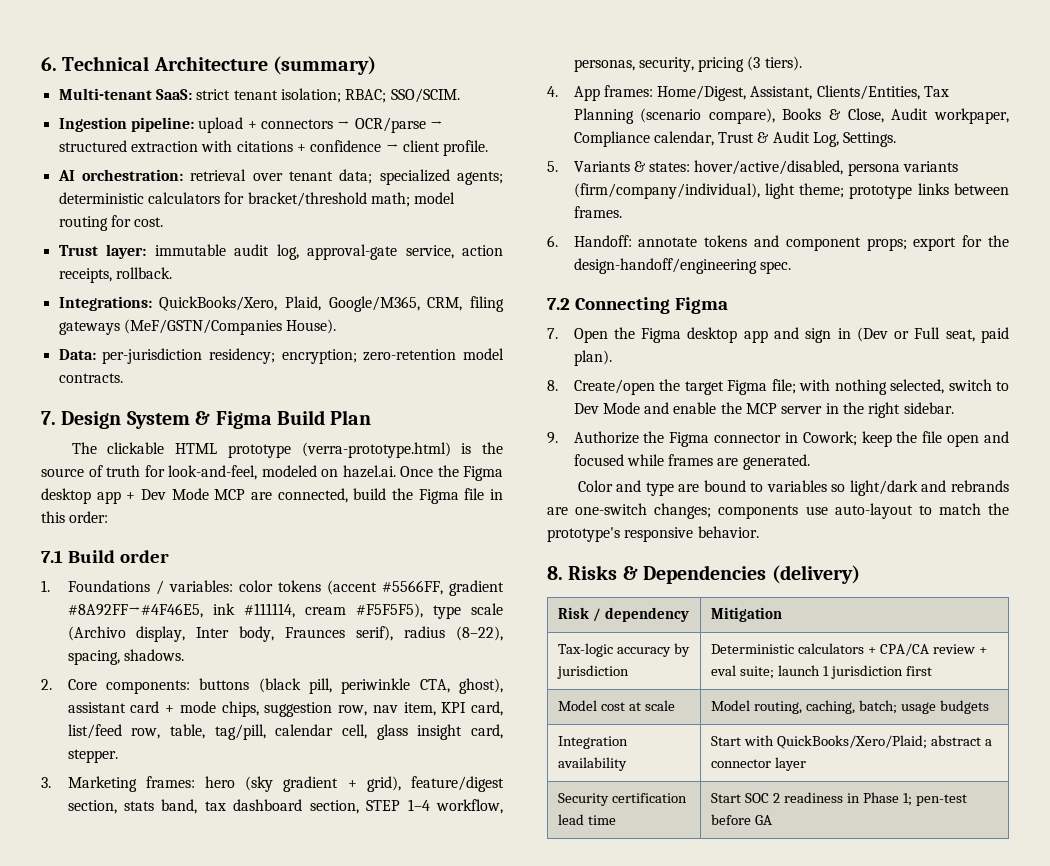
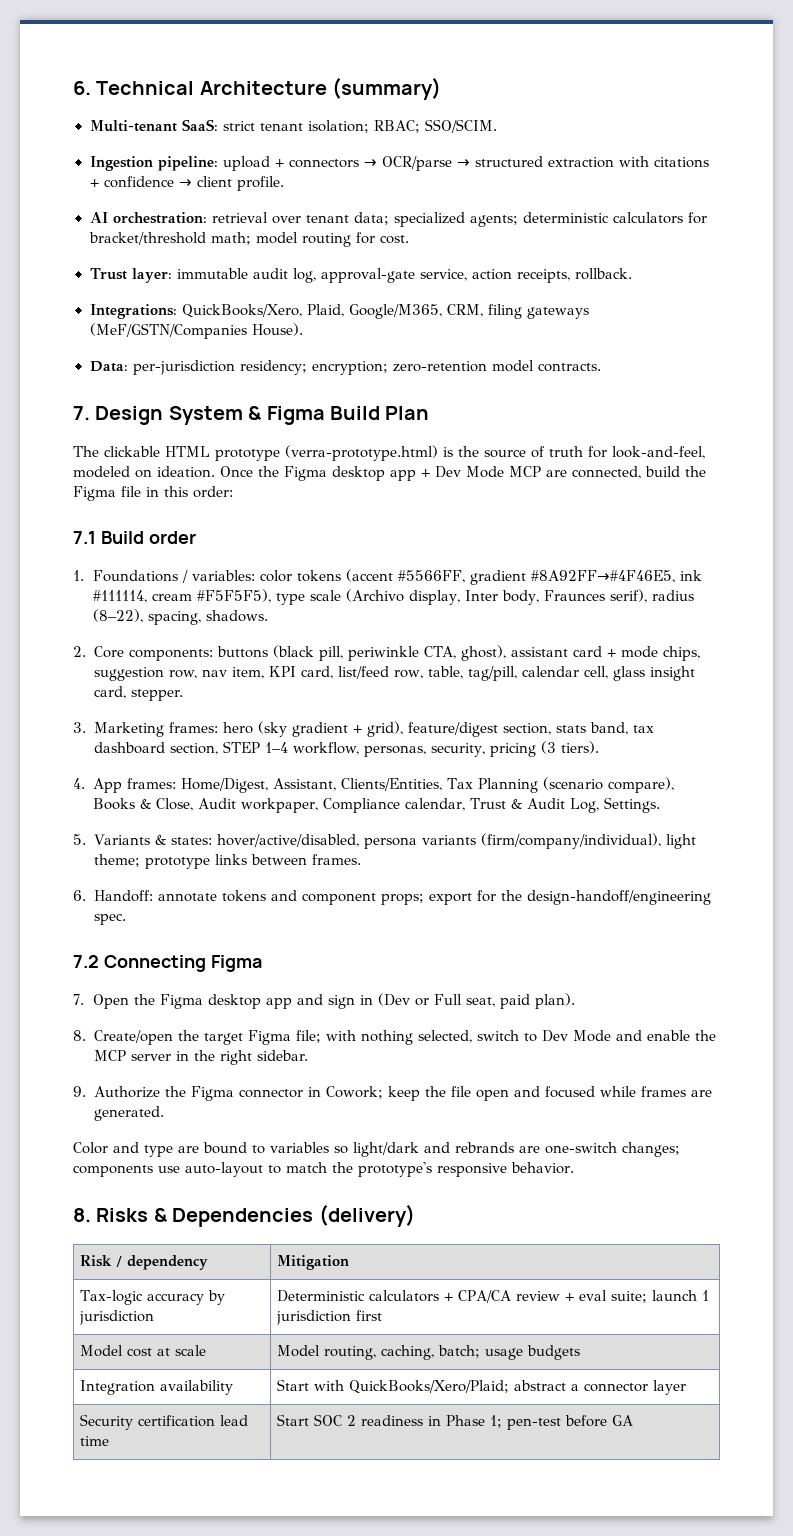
- The clickable HTML prototype (verra-prototype.html) is the source of truth for look-and-feel, modeled on hazel.ai. Once the Figma desktop app + Dev Mode MCP are connected, build the Figma file in this order:
+ The clickable HTML prototype (verra-prototype.html) is the source of truth for look-and-feel, modeled on ideation. Once the Figma desktop app + Dev Mode MCP are connected, build the Figma file in this order:

